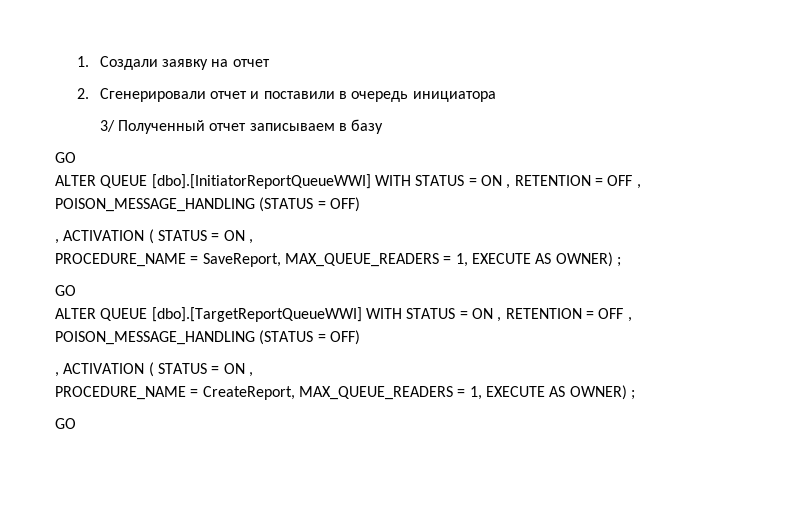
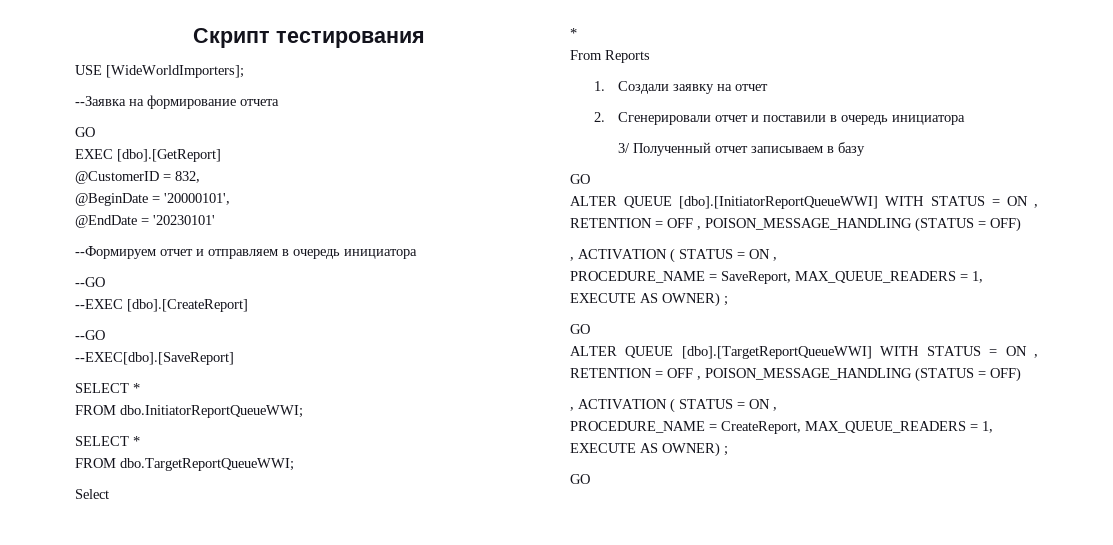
+ Скрипт тестирования
+ USE [WideWorldImporters];
+ --Заявка на формирование отчета
+ GO
+ EXEC [dbo].[GetReport]
+ @CustomerID = 832,
+ @BeginDate = '20000101',
+ @EndDate = '20230101'
+ --Формируем отчет и отправляем в очередь инициатора
+ --GO
+ --EXEC [dbo].[CreateReport]
+ --GO
+ --EXEC[dbo].[SaveReport]
+ SELECT *
+ FROM dbo.InitiatorReportQueueWWI;
+ SELECT *
+ FROM dbo.TargetReportQueueWWI;
+ Select
+ *
+ From Reports

